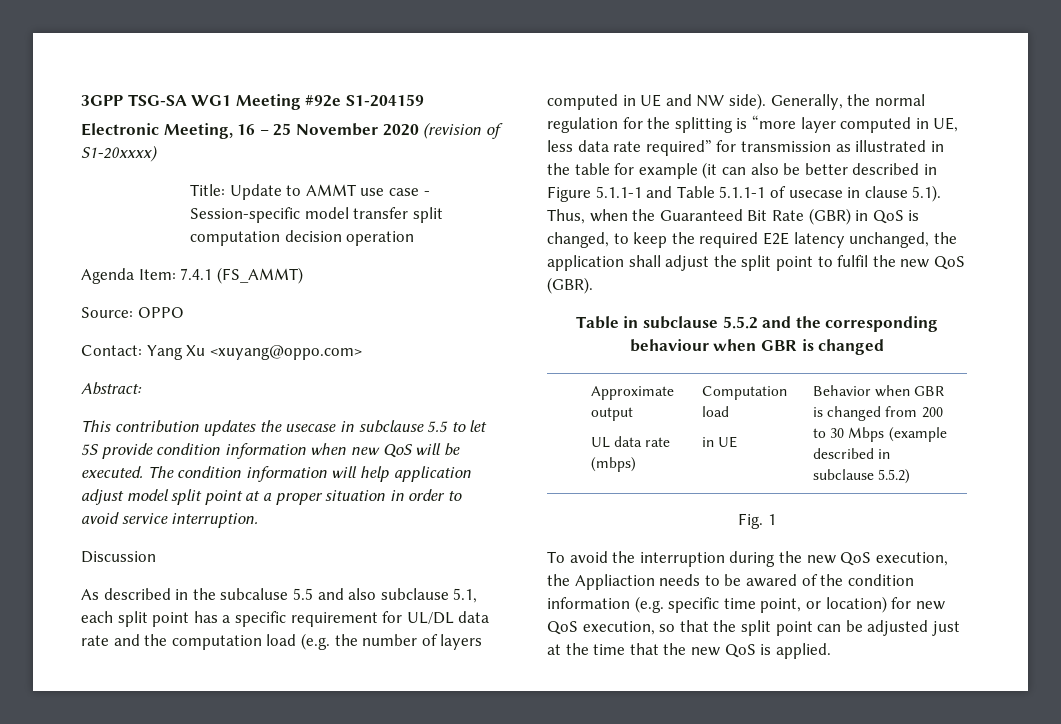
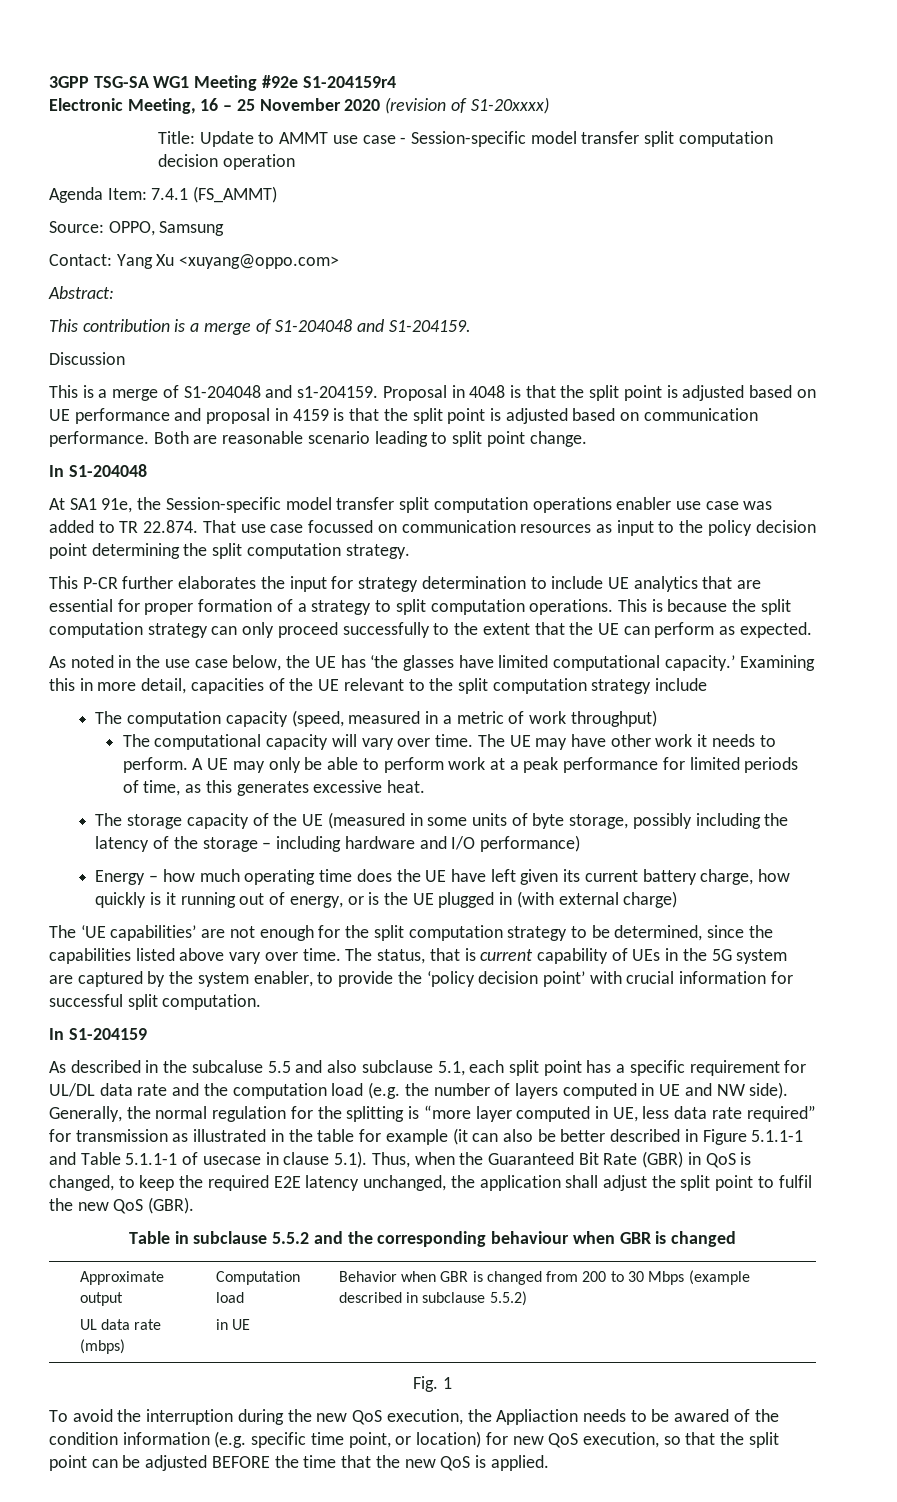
- 3GPP TSG-SA WG1 Meeting #92e S1-204159
+ 3GPP TSG-SA WG1 Meeting #92e S1-204159r4
- Source: OPPO
+ Source: OPPO, Samsung
- This contribution updates the usecase in subclause 5.5 to let 5S provide condition information when new QoS will be executed. The condition information will help application adjust model split point at a proper situation in order to avoid service interruption.
+ This contribution is a merge of S1-204048 and S1-204159.
  Discussion
+ This is a merge of S1-204048 and s1-204159. Proposal in 4048 is that the split point is adjusted based on UE performance and proposal in 4159 is that the split point is adjusted based on communication performance. Both are reasonable scenario leading to split point change.
+ In S1-204048
+ At SA1 91e, the Session-specific model transfer split computation operations enabler use case was added to TR 22.874. That use case focussed on communication resources as input to the policy decision point determining the split computation strategy.
+ This P-CR further elaborates the input for strategy determination to include UE analytics that are essential for proper formation of a strategy to split computation operations. This is because the split computation strategy can only proceed successfully to the extent that the UE can perform as expected.
+ As noted in the use case below, the UE has ‘the glasses have limited computational capacity.’ Examining this in more detail, capacities of the UE relevant to the split computation strategy include
+ The computation capacity (speed, measured in a metric of work throughput)
+ The computational capacity will vary over time. The UE may have other work it needs to perform. A UE may only be able to perform work at a peak performance for limited periods of time, as this generates excessive heat.
+ The storage capacity of the UE (measured in some units of byte storage, possibly including the latency of the storage – including hardware and I/O performance)
+ Energy – how much operating time does the UE have left given its current battery charge, how quickly is it running out of energy, or is the UE plugged in (with external charge)
+ The ‘UE capabilities’ are not enough for the split computation strategy to be determined, since the capabilities listed above vary over time. The status, that is current capability of UEs in the 5G system are captured by the system enabler, to provide the ‘policy decision point’ with crucial information for successful split computation.
+ In S1-204159
- To avoid the interruption during the new QoS execution, the Appliaction needs to be awared of the condition information (e.g. specific time point, or location) for new QoS execution, so that the split point can be adjusted just at the time that the new QoS is applied.
+ To avoid the interruption during the new QoS execution, the Appliaction needs to be awared of the condition information (e.g. specific time point, or location) for new QoS execution, so that the split point can be adjusted BEFORE the time that the new QoS is applied.

